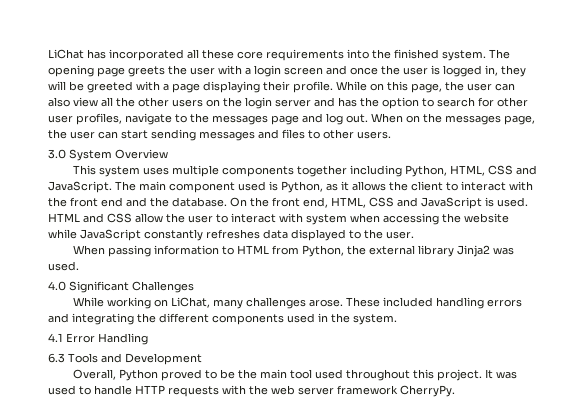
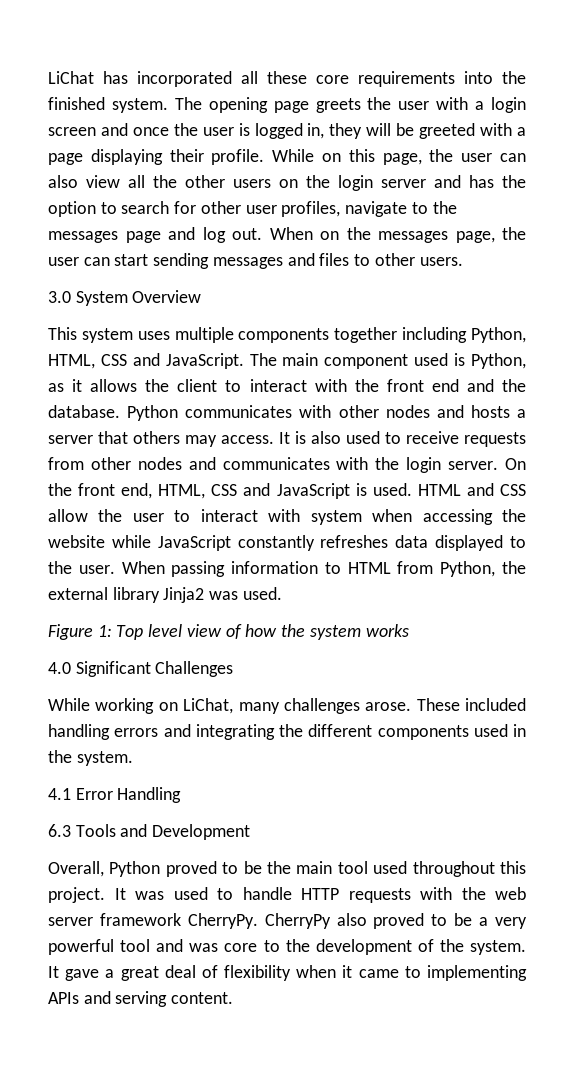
+ Python communicates with other nodes and hosts a server that others may access. It is also used to receive requests from other nodes and communicates with the login server.
- HTML and CSS allow the user to interact with system when accessing the website while JavaScript constantly refreshes data displayed to the user.
- When passing information to HTML from Python, the external library Jinja2 was used.
+ HTML and CSS allow the user to interact with system when accessing the website while JavaScript constantly refreshes data displayed to the user. When passing information to HTML from Python, the external library Jinja2 was used.
+ Figure 1: Top level view of how the system works
+ CherryPy also proved to be a very powerful tool and was core to the development of the system. It gave a great deal of flexibility when it came to implementing APIs and serving content.

